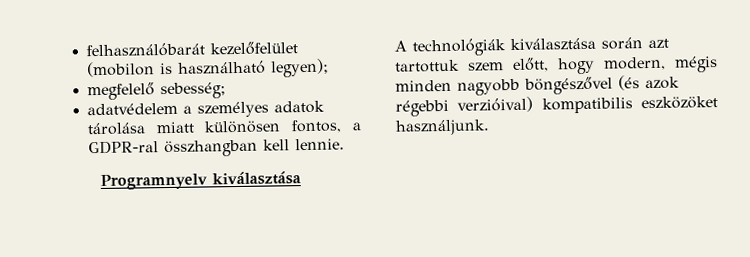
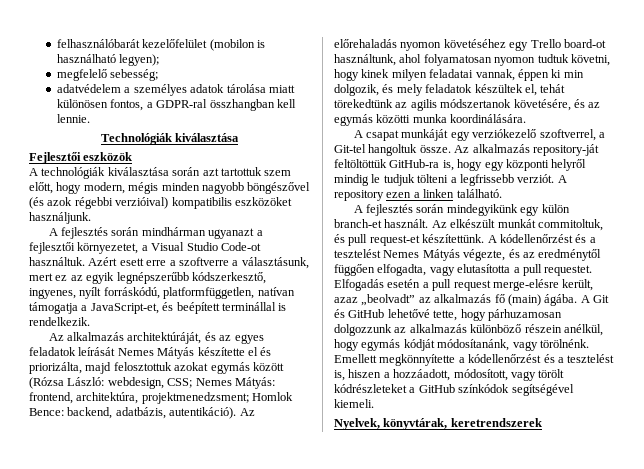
- Programnyelv kiválasztása
+ Technológiák kiválasztása
+ Fejlesztői eszközök
+ A fejlesztés során mindhárman ugyanazt a fejlesztői környezetet, a Visual Studio Code-ot használtuk. Azért esett erre a szoftverre a választásunk, mert ez az egyik legnépszerűbb kódszerkesztő, ingyenes, nyílt forráskódú, platformfüggetlen, natívan támogatja a JavaScript-et, és beépített terminállal is rendelkezik.
+ Az alkalmazás architektúráját, és az egyes feladatok leírását Nemes Mátyás készítette el és priorizálta, majd felosztottuk azokat egymás között (Rózsa László: webdesign, CSS; Nemes Mátyás: frontend, architektúra, projektmenedzsment; Homlok Bence: backend, adatbázis, autentikáció). Az előrehaladás nyomon követéséhez egy Trello board-ot használtunk, ahol folyamatosan nyomon tudtuk követni, hogy kinek milyen feladatai vannak, éppen ki min dolgozik, és mely feladatok készültek el, tehát törekedtünk az agilis módszertanok követésére, és az egymás közötti munka koordinálására.
+ A csapat munkáját egy verziókezelő szoftverrel, a Git-tel hangoltuk össze. Az alkalmazás repository-ját feltöltöttük GitHub-ra is, hogy egy központi helyről mindig le tudjuk tölteni a legfrissebb verziót. A repository ezen a linken található.
+ A fejlesztés során mindegyikünk egy külön branch-et használt. Az elkészült munkát commitoltuk, és pull request-et készítettünk. A kódellenőrzést és a tesztelést Nemes Mátyás végezte, és az eredménytől függően elfogadta, vagy elutasította a pull requestet. Elfogadás esetén a pull request merge-elésre került, azaz „beolvadt” az alkalmazás fő (main) ágába. A Git és GitHub lehetővé tette, hogy párhuzamosan dolgozzunk az alkalmazás különböző részein anélkül, hogy egymás kódját módosítanánk, vagy törölnénk. Emellett megkönnyítette a kódellenőrzést és a tesztelést is, hiszen a hozzáadott, módosított, vagy törölt kódrészleteket a GitHub színkódok segítségével kiemeli.
+ Nyelvek, könyvtárak, keretrendszerek

